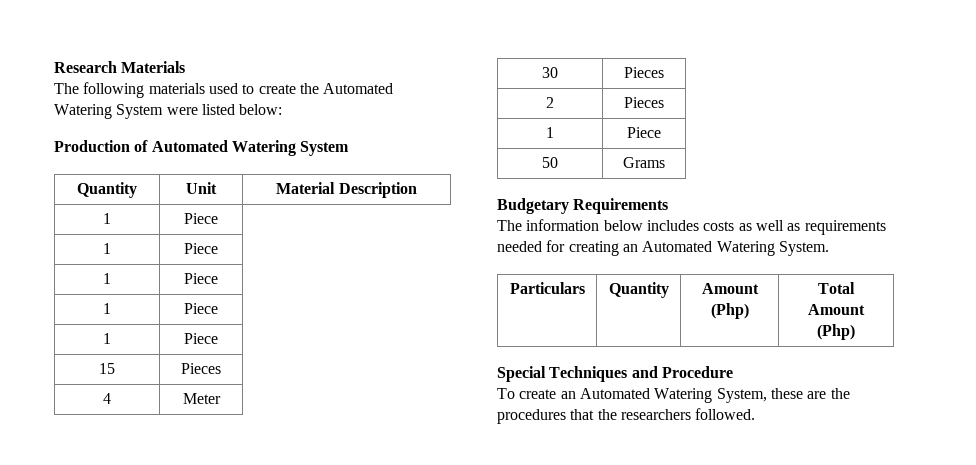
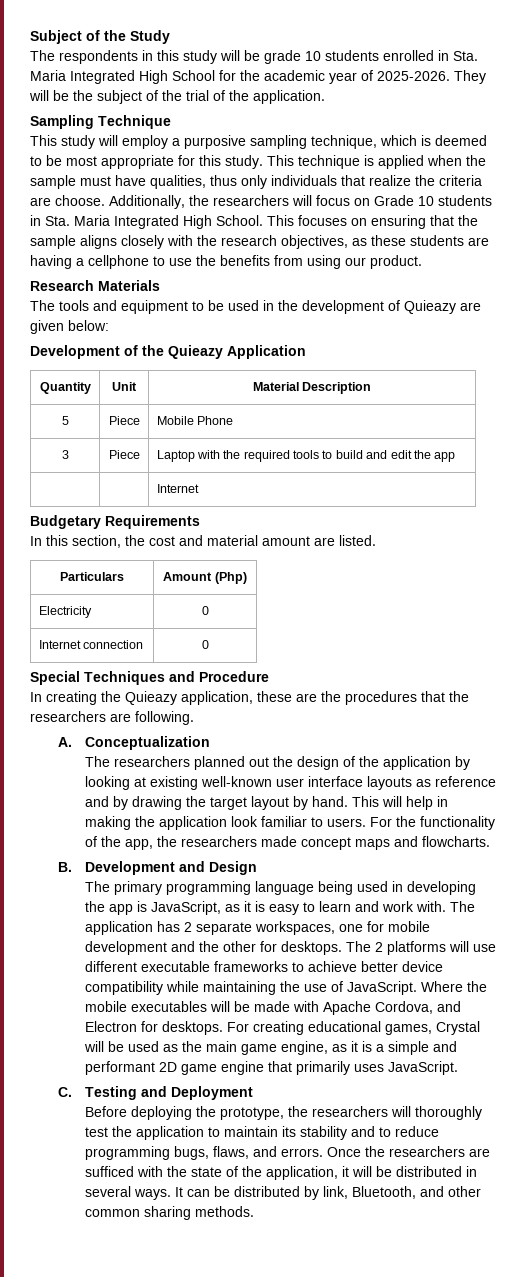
+ Subject of the Study
+ The respondents in this study will be grade 10 students enrolled in Sta. Maria Integrated High School for the academic year of 2025-2026. They will be the subject of the trial of the application.
+ Sampling Technique
+ This study will employ a purposive sampling technique, which is deemed to be most appropriate for this study. This technique is applied when the sample must have qualities, thus only individuals that realize the criteria are choose. Additionally, the researchers will focus on Grade 10 students in Sta. Maria Integrated High School. This focuses on ensuring that the sample aligns closely with the research objectives, as these students are having a cellphone to use the benefits from using our product.
  Research Materials
- The following materials used to create the Automated Watering System were listed below:
- Production of Automated Watering System
+ The tools and equipment to be used in the development of Quieazy are given below:
+ Development of the Quieazy Application
  Quantity | Unit | Material Description
- 1 | Piece
- 1 | Piece
- 1 | Piece
- 1 | Piece
- 1 | Piece
- 15 | Pieces
- 4 | Meter
- 30 | Pieces
- 2 | Pieces
- 1 | Piece
- 50 | Grams
+ 5 | Piece | Mobile Phone
+ 3 | Piece | Laptop with the required tools to build and edit the app
+ | | Internet
  Budgetary Requirements
- The information below includes costs as well as requirements needed for creating an Automated Watering System.
+ In this section, the cost and material amount are listed.
- Particulars | Quantity | Amount (Php) | Total Amount (Php)
+ Particulars | Amount (Php)
+ Electricity | 0
+ Internet connection | 0
- To create an Automated Watering System, these are the procedures that the researchers followed.
+ In creating the Quieazy application, these are the procedures that the researchers are following.
+ A. Conceptualization
+ The researchers planned out the design of the application by looking at existing well-known user interface layouts as reference and by drawing the target layout by hand. This will help in making the application look familiar to users. For the functionality of the app, the researchers made concept maps and flowcharts.
+ B. Development and Design
+ The primary programming language being used in developing the app is JavaScript, as it is easy to learn and work with. The application has 2 separate workspaces, one for mobile development and the other for desktops. The 2 platforms will use different executable frameworks to achieve better device compatibility while maintaining the use of JavaScript. Where the mobile executables will be made with Apache Cordova, and Electron for desktops. For creating educational games, Crystal will be used as the main game engine, as it is a simple and performant 2D game engine that primarily uses JavaScript.
+ C. Testing and Deployment
+ Before deploying the prototype, the researchers will thoroughly test the application to maintain its stability and to reduce programming bugs, flaws, and errors. Once the researchers are sufficed with the state of the application, it will be distributed in several ways. It can be distributed by link, Bluetooth, and other common sharing methods.

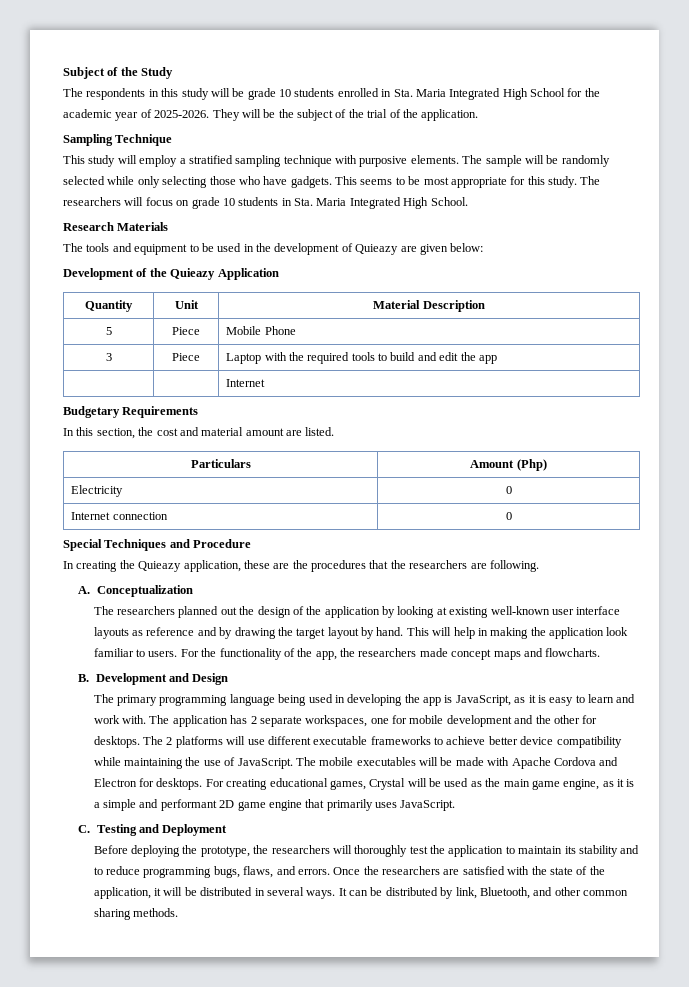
- This study will employ a purposive sampling technique, which is deemed to be most appropriate for this study.
+ This study will employ a stratified sampling technique with purposive elements. The sample will be randomly selected while only selecting those who have gadgets. This seems to be most appropriate for this study.
- This technique is applied when the sample must have qualities, thus only individuals that realize the criteria are choose. Additionally, the researchers will focus on Grade 10 students in Sta. Maria Integrated High School. This focuses on ensuring that the sample aligns closely with the research objectives, as these students are having a cellphone to use the benefits from using our product.
+ The researchers will focus on grade 10 students in Sta. Maria Integrated High School.
- Where the mobile executables will be made with Apache Cordova, and Electron for desktops.
+ The mobile executables will be made with Apache Cordova and Electron for desktops.
- Once the researchers are sufficed with the state of the application, it will be distributed in several ways.
+ Once the researchers are satisfied with the state of the application, it will be distributed in several ways.

